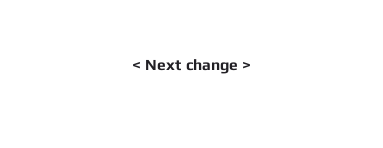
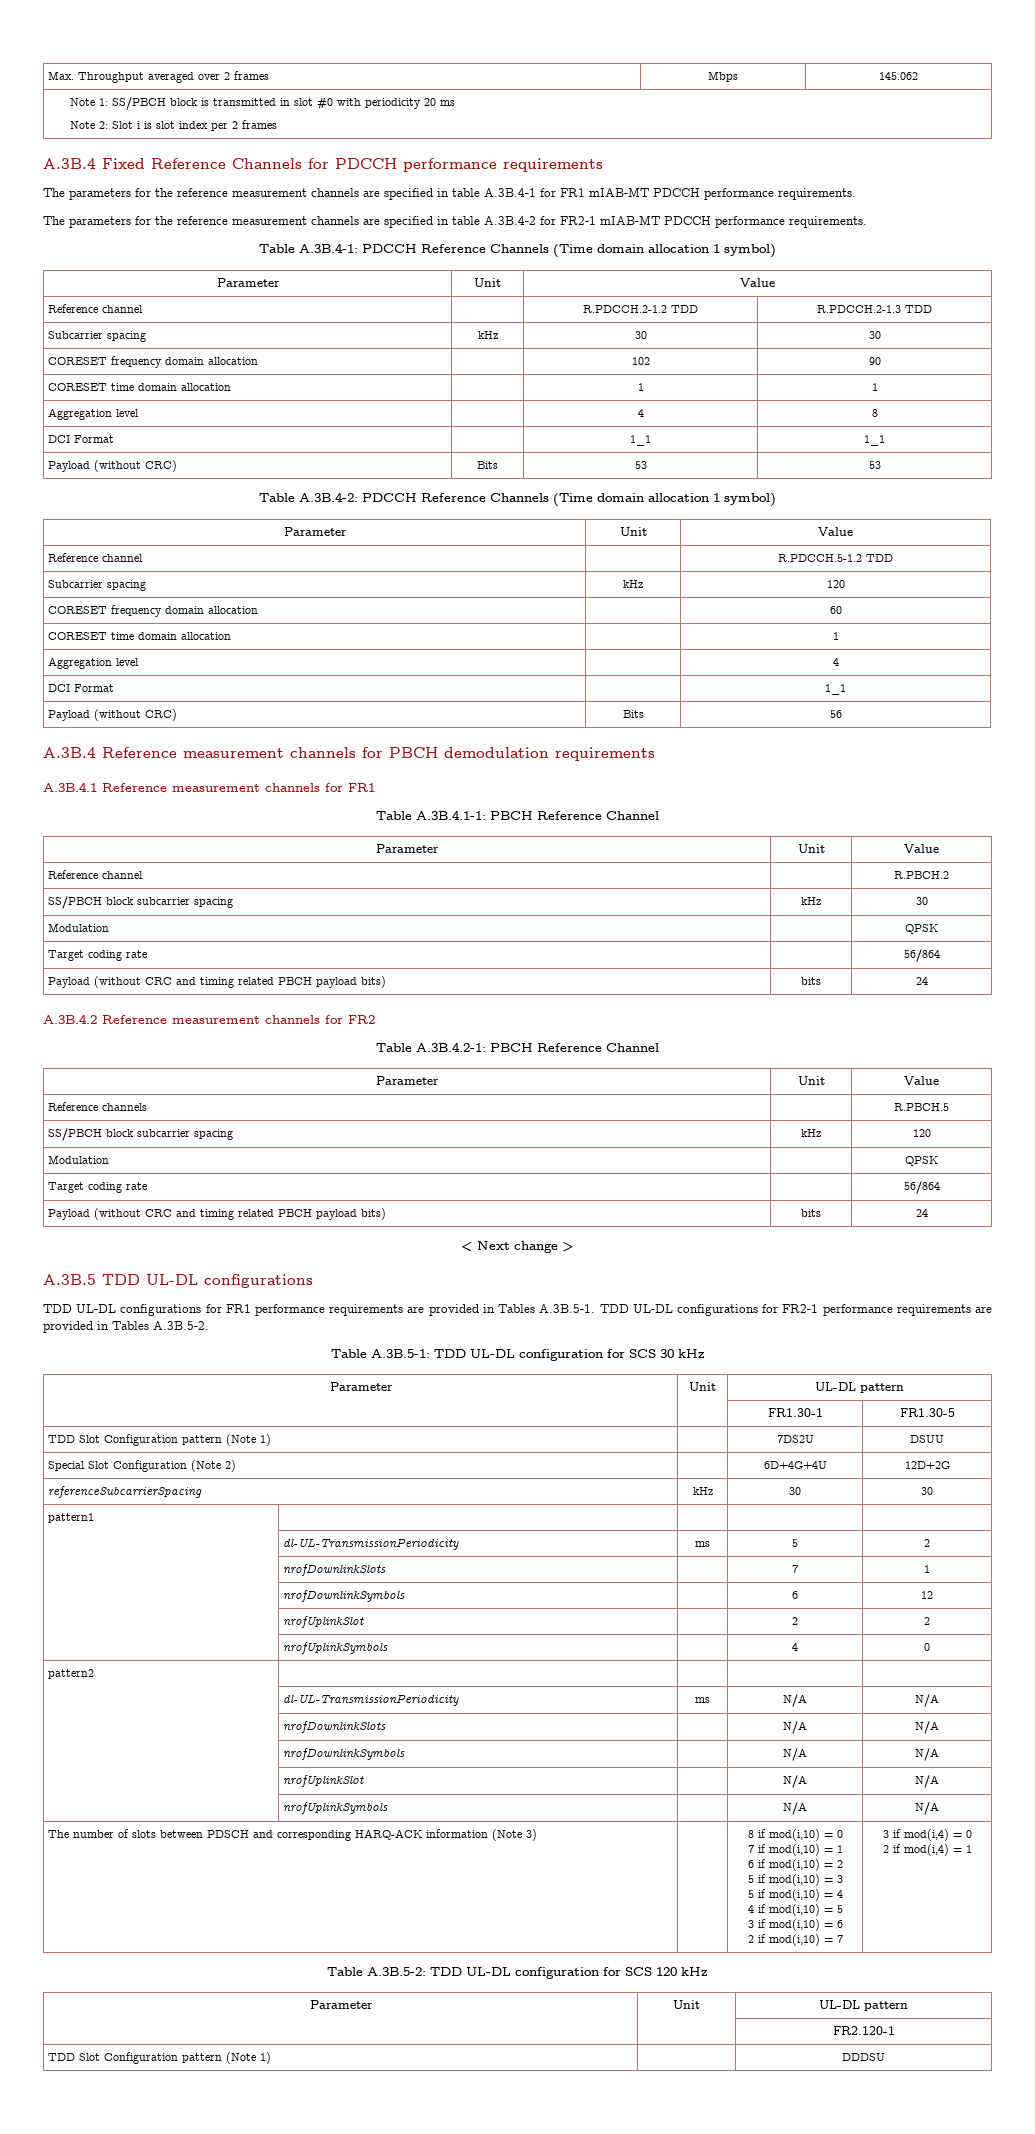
+ Max. Throughput averaged over 2 frames | Mbps | 145.062
+ Note 1: SS/PBCH block is transmitted in slot #0 with periodicity 20 ms
+ Note 2: Slot i is slot index per 2 frames
+ A.3B.4 Fixed Reference Channels for PDCCH performance requirements
+ The parameters for the reference measurement channels are specified in table A.3B.4-1 for FR1 mIAB-MT PDCCH performance requirements.
+ The parameters for the reference measurement channels are specified in table A.3B.4-2 for FR2-1 mIAB-MT PDCCH performance requirements.
+ Table A.3B.4-1: PDCCH Reference Channels (Time domain allocation 1 symbol)
+ Parameter | Unit | Value
+ Reference channel | | R.PDCCH.2-1.2 TDD | R.PDCCH.2-1.3 TDD
+ Subcarrier spacing | kHz | 30 | 30
+ CORESET frequency domain allocation | | 102 | 90
+ CORESET time domain allocation | | 1 | 1
+ Aggregation level | | 4 | 8
+ DCI Format | | 1_1 | 1_1
+ Payload (without CRC) | Bits | 53 | 53
+ Table A.3B.4-2: PDCCH Reference Channels (Time domain allocation 1 symbol)
+ Parameter | Unit | Value
+ Reference channel | | R.PDCCH.5-1.2 TDD
+ Subcarrier spacing | kHz | 120
+ CORESET frequency domain allocation | | 60
+ CORESET time domain allocation | | 1
+ Aggregation level | | 4
+ DCI Format | | 1_1
+ Payload (without CRC) | Bits | 56
+ A.3B.4 Reference measurement channels for PBCH demodulation requirements
+ A.3B.4.1 Reference measurement channels for FR1
+ Table A.3B.4.1-1: PBCH Reference Channel
+ Parameter | Unit | Value
+ Reference channel | | R.PBCH.2
+ SS/PBCH block subcarrier spacing | kHz | 30
+ Modulation | | QPSK
+ Target coding rate | | 56/864
+ Payload (without CRC and timing related PBCH payload bits) | bits | 24
+ A.3B.4.2 Reference measurement channels for FR2
+ Table A.3B.4.2-1: PBCH Reference Channel
+ Parameter | Unit | Value
+ Reference channels | | R.PBCH.5
+ SS/PBCH block subcarrier spacing | kHz | 120
+ Modulation | | QPSK
+ Target coding rate | | 56/864
+ Payload (without CRC and timing related PBCH payload bits) | bits | 24
  < Next change >
+ A.3B.5 TDD UL-DL configurations
+ TDD UL-DL configurations for FR1 performance requirements are provided in Tables A.3B.5-1. TDD UL-DL configurations for FR2-1 performance requirements are provided in Tables A.3B.5-2.
+ Table A.3B.5-1: TDD UL-DL configuration for SCS 30 kHz
+ Parameter | Unit | UL-DL pattern
+ | | FR1.30-1 | FR1.30-5
+ TDD Slot Configuration pattern (Note 1) | | 7DS2U | DSUU
+ Special Slot Configuration (Note 2) | | 6D+4G+4U | 12D+2G
+ referenceSubcarrierSpacing | kHz | 30 | 30
+ pattern1 | | | |
+ | dl-UL-TransmissionPeriodicity | ms | 5 | 2
+ | nrofDownlinkSlots | | 7 | 1
+ | nrofDownlinkSymbols | | 6 | 12
+ | nrofUplinkSlot | | 2 | 2
+ | nrofUplinkSymbols | | 4 | 0
+ pattern2 | | | |
+ | dl-UL-TransmissionPeriodicity | ms | N/A | N/A
+ | nrofDownlinkSlots | | N/A | N/A
+ | nrofDownlinkSymbols | | N/A | N/A
+ | nrofUplinkSlot | | N/A | N/A
+ | nrofUplinkSymbols | | N/A | N/A
+ The number of slots between PDSCH and corresponding HARQ-ACK information (Note 3) | | 8 if mod(i,10) = 0
+ 7 if mod(i,10) = 1
+ 6 if mod(i,10) = 2
+ 5 if mod(i,10) = 3
+ 5 if mod(i,10) = 4
+ 4 if mod(i,10) = 5
+ 3 if mod(i,10) = 6
+ 2 if mod(i,10) = 7 | 3 if mod(i,4) = 0
+ 2 if mod(i,4) = 1
+ Table A.3B.5-2: TDD UL-DL configuration for SCS 120 kHz
+ Parameter | Unit | UL-DL pattern
+ | | FR2.120-1
+ TDD Slot Configuration pattern (Note 1) | | DDDSU

